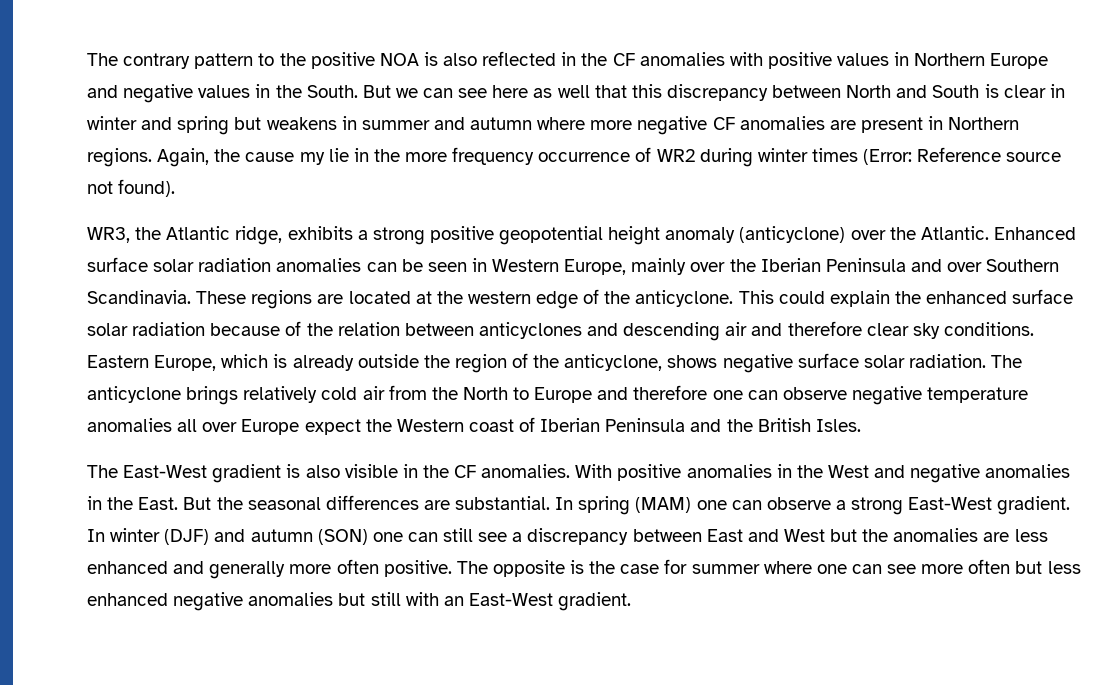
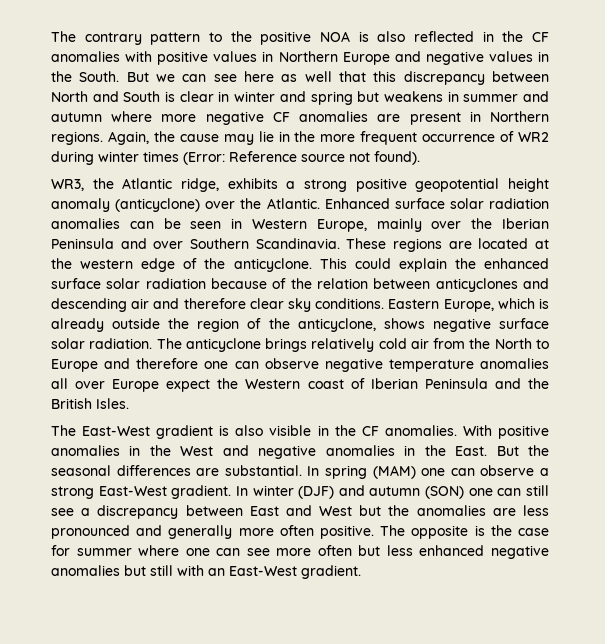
- Again, the cause my lie in the more frequency occurrence of WR2 during winter times (Error: Reference source not found).
+ Again, the cause may lie in the more frequent occurrence of WR2 during winter times (Error: Reference source not found).
- In winter (DJF) and autumn (SON) one can still see a discrepancy between East and West but the anomalies are less enhanced and generally more often positive.
+ In winter (DJF) and autumn (SON) one can still see a discrepancy between East and West but the anomalies are less pronounced and generally more often positive.

